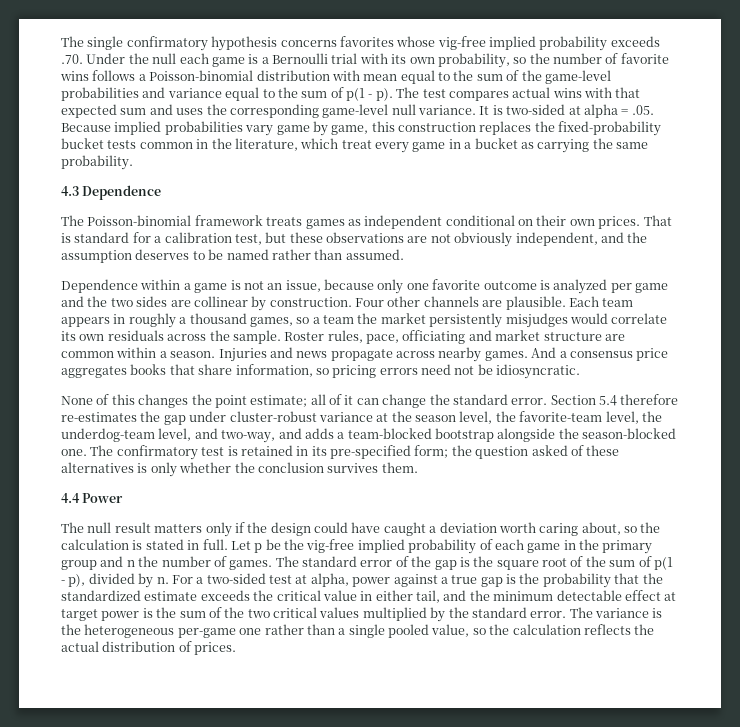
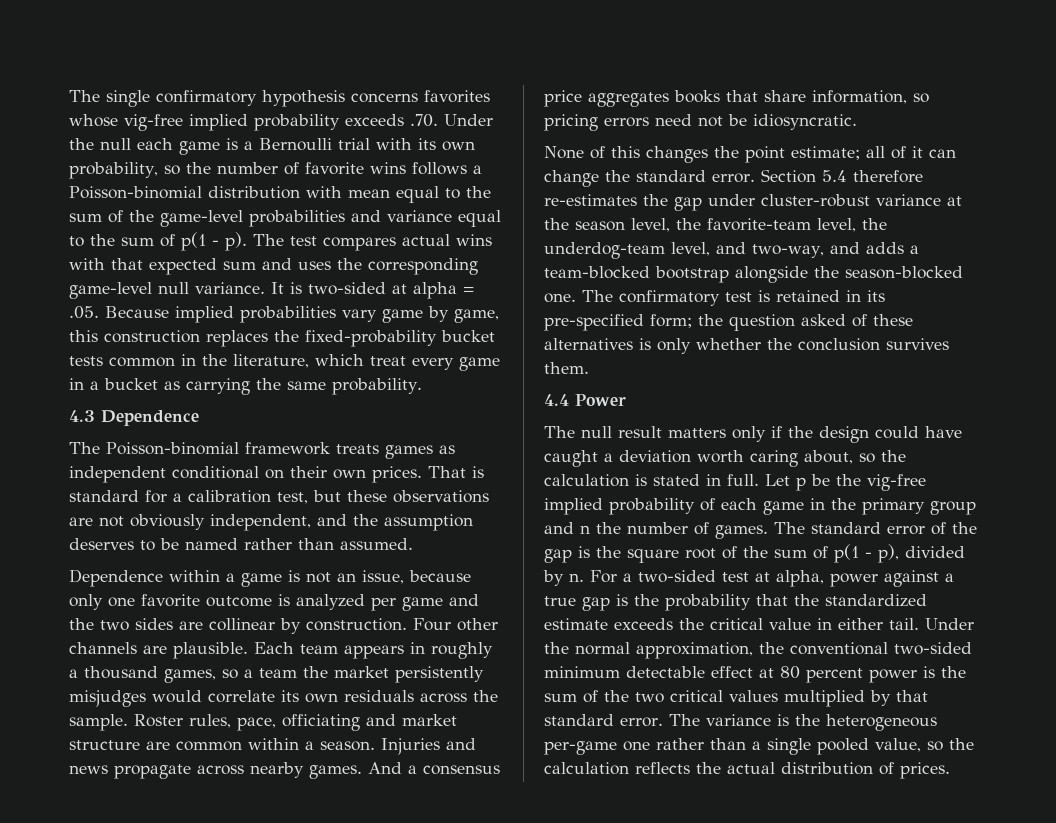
- For a two-sided test at alpha, power against a true gap is the probability that the standardized estimate exceeds the critical value in either tail, and the minimum detectable effect at target power is the sum of the two critical values multiplied by the standard error.
+ For a two-sided test at alpha, power against a true gap is the probability that the standardized estimate exceeds the critical value in either tail. Under the normal approximation, the conventional two-sided minimum detectable effect at 80 percent power is the sum of the two critical values multiplied by that standard error.

